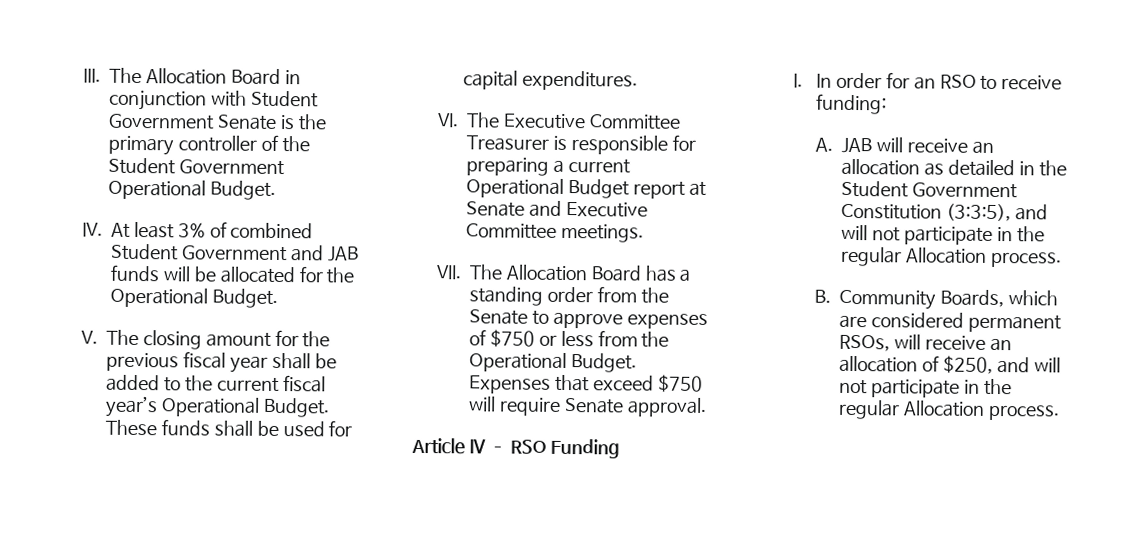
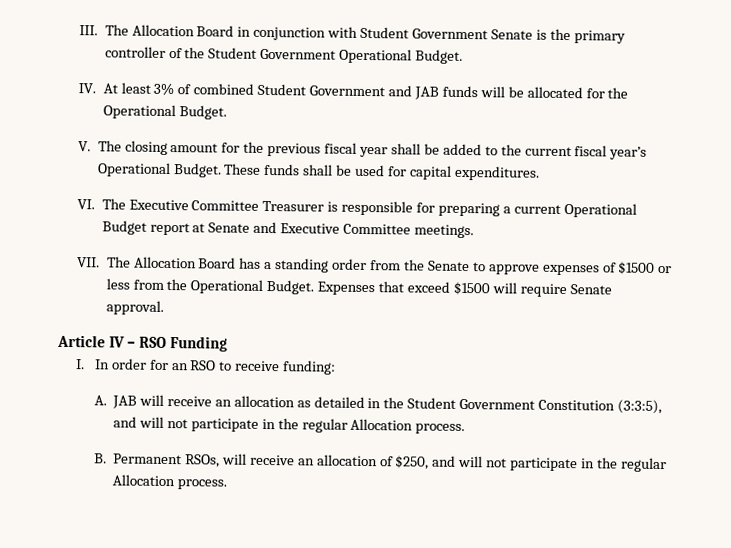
- VII. The Allocation Board has a standing order from the Senate to approve expenses of $750 or less from the Operational Budget.
+ VII. The Allocation Board has a standing order from the Senate to approve expenses of $1500 or less from the Operational Budget.
- Expenses that exceed $750 will require Senate approval.
+ Expenses that exceed $1500 will require Senate approval.
- B. Community Boards, which are considered permanent RSOs, will receive an allocation of $250, and will not participate in the regular Allocation process.
+ B. Permanent RSOs, will receive an allocation of $250, and will not participate in the regular Allocation process.

